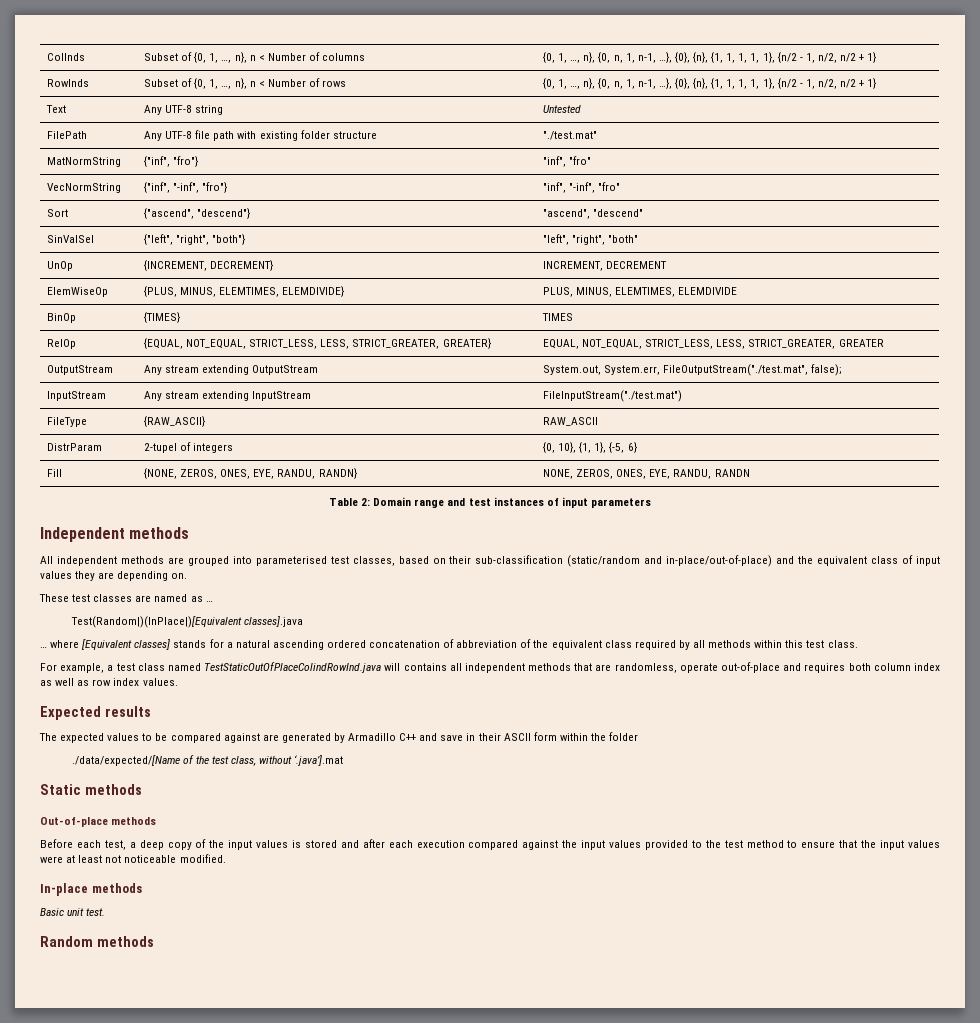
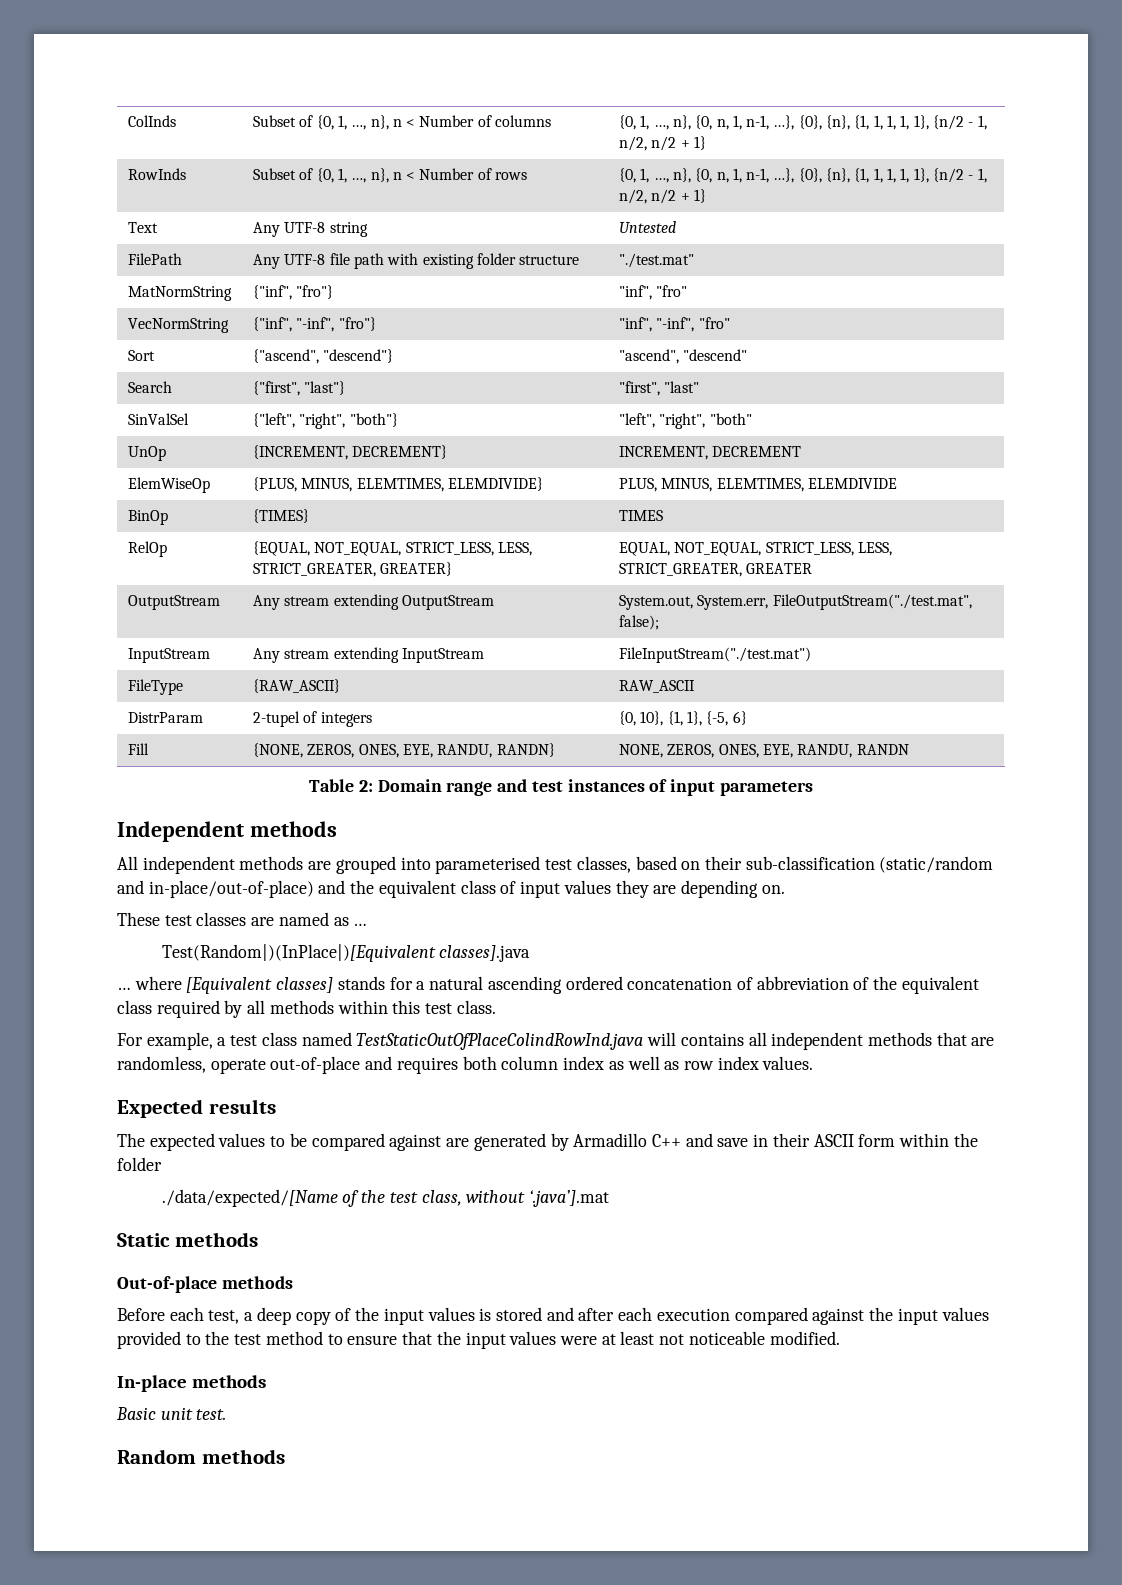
+ Search | {"first", "last"} | "first", "last"

